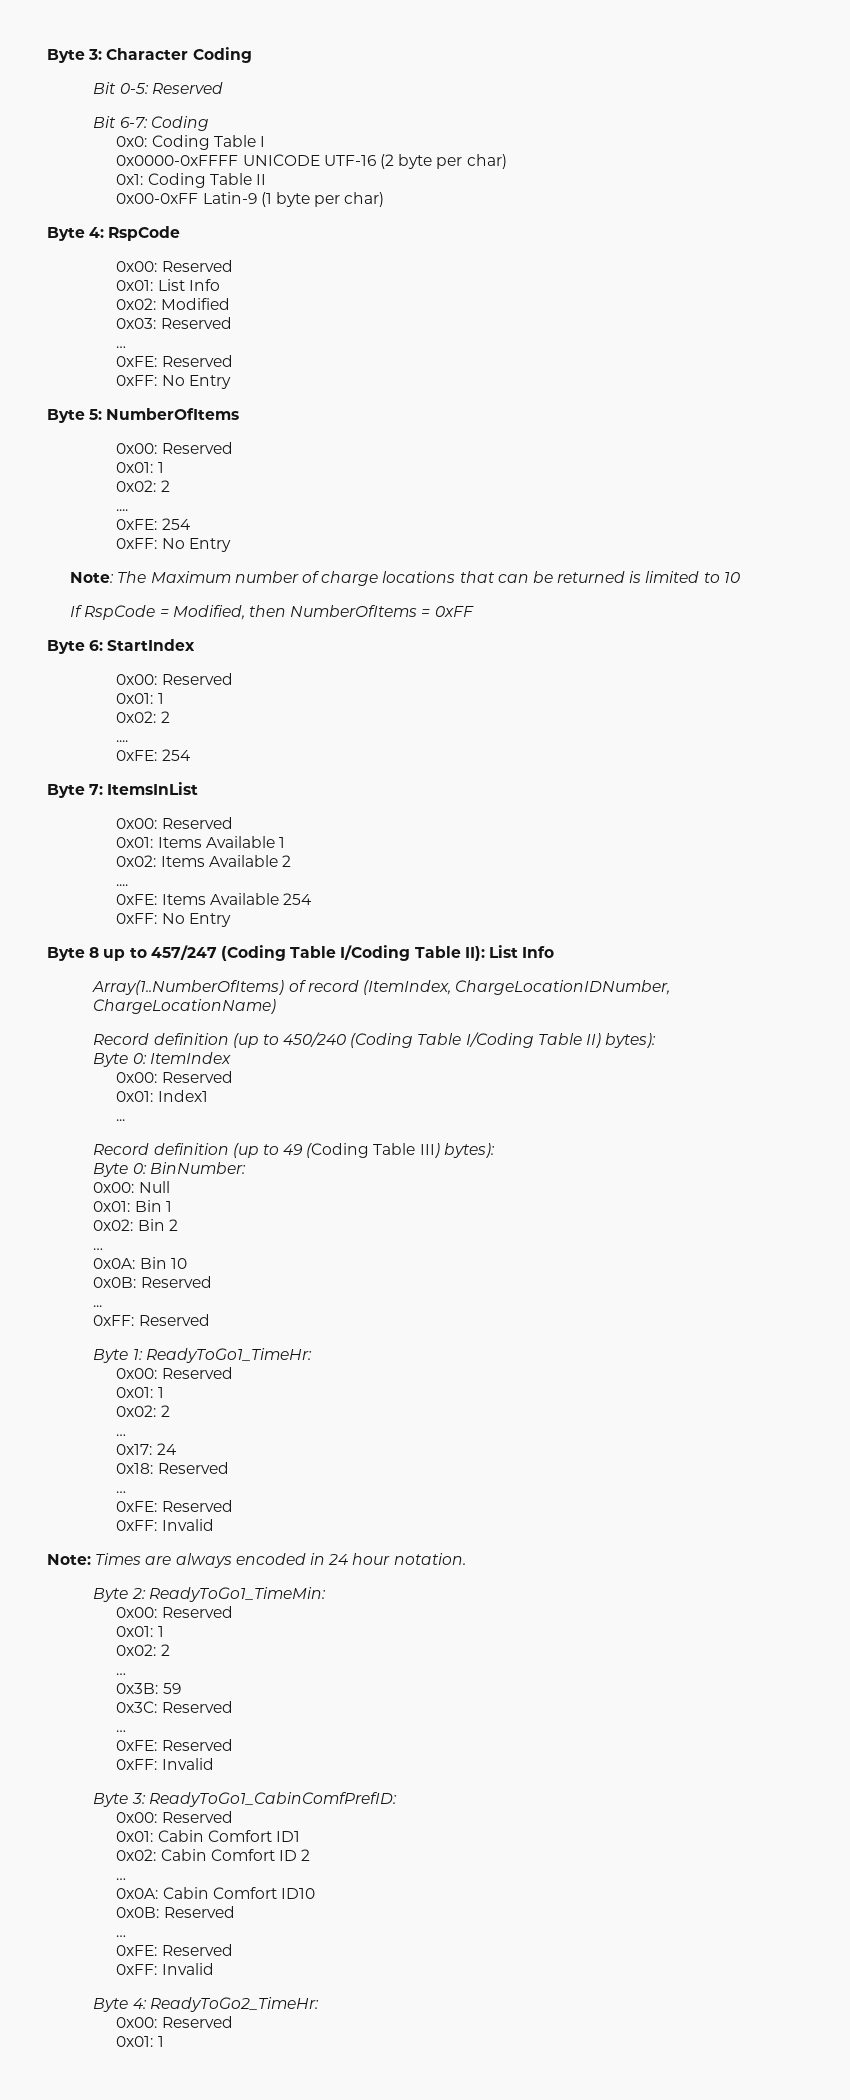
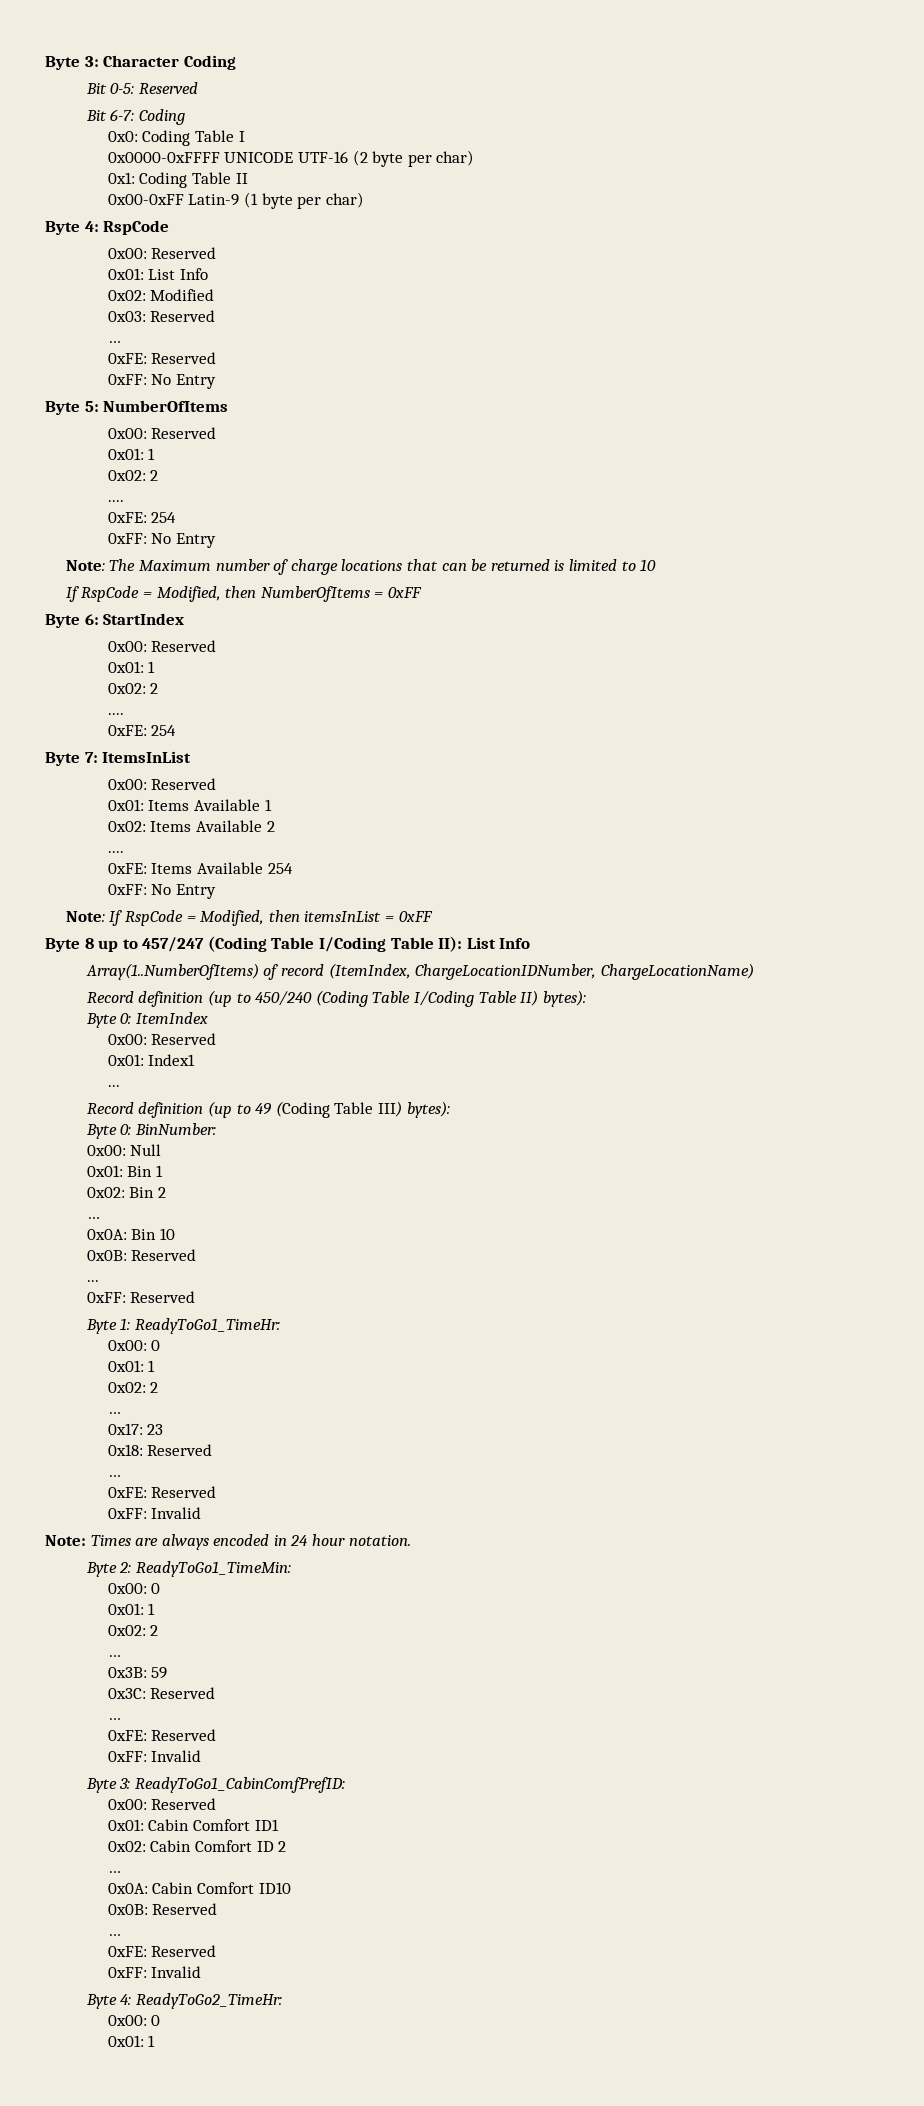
+ Note: If RspCode = Modified, then itemsInList = 0xFF
  Byte 1: ReadyToGo1_TimeHr:
- 0x00: Reserved
+ 0x00: 0
- 0x17: 24
+ 0x17: 23
  Byte 2: ReadyToGo1_TimeMin:
- 0x00: Reserved
+ 0x00: 0
  Byte 4: ReadyToGo2_TimeHr:
- 0x00: Reserved
+ 0x00: 0

